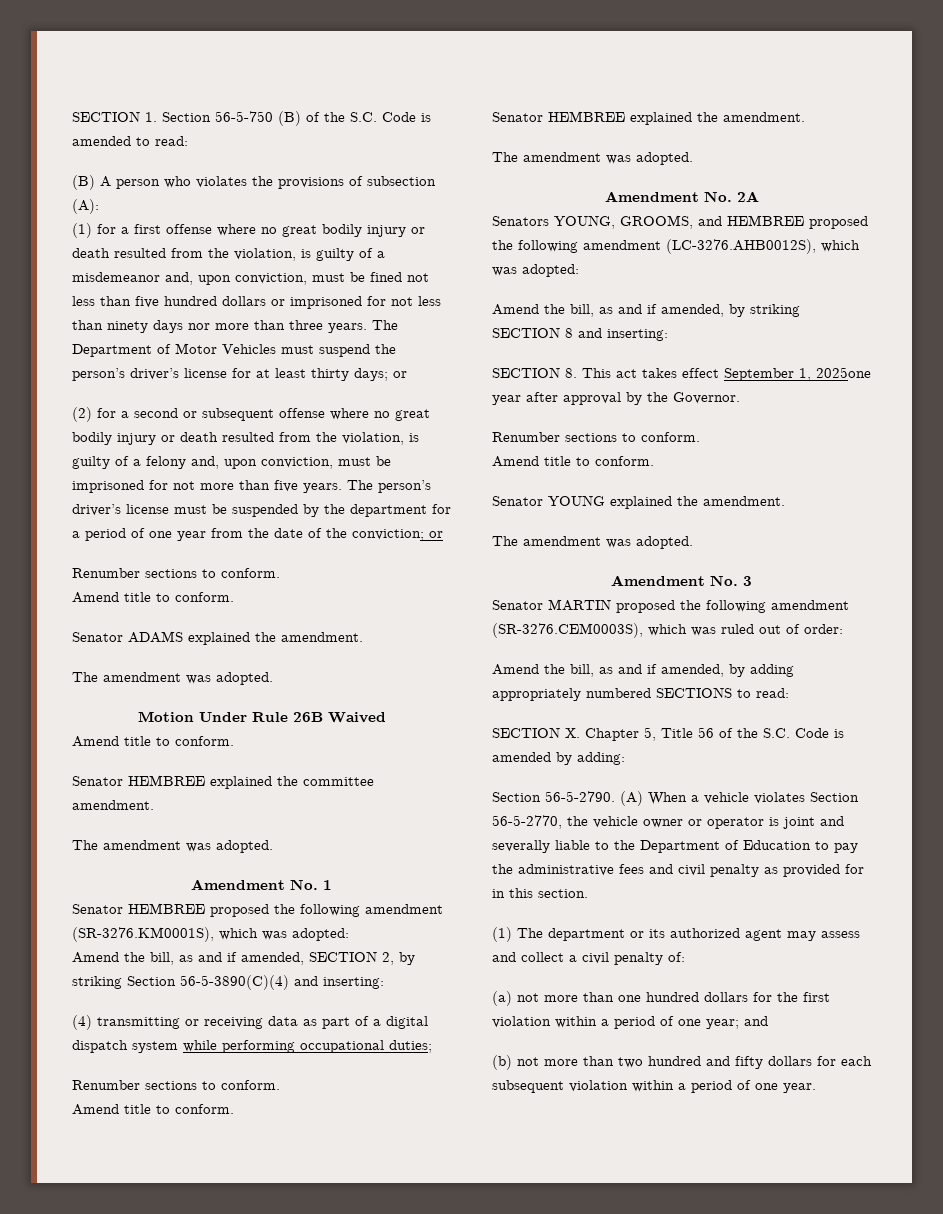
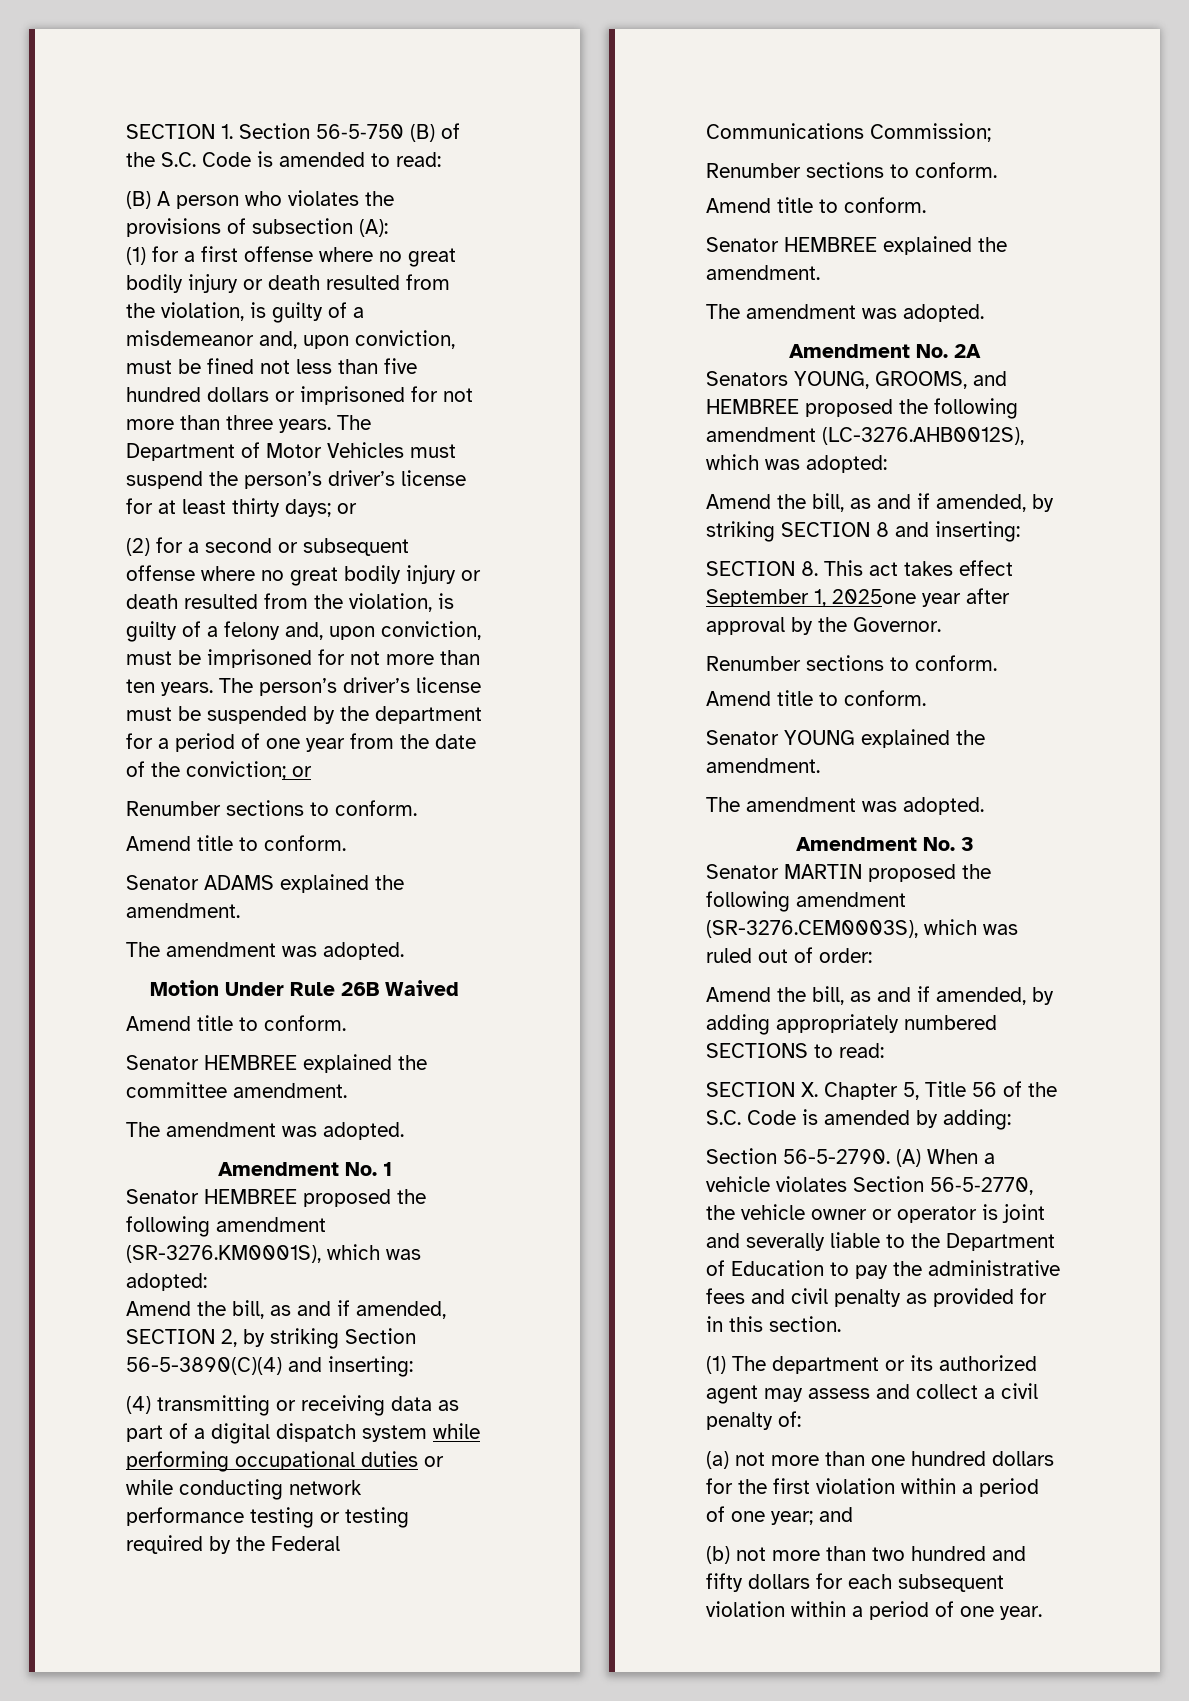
- (1) for a first offense where no great bodily injury or death resulted from the violation, is guilty of a misdemeanor and, upon conviction, must be fined not less than five hundred dollars or imprisoned for not less than ninety days nor more than three years.
+ (1) for a first offense where no great bodily injury or death resulted from the violation, is guilty of a misdemeanor and, upon conviction, must be fined not less than five hundred dollars or imprisoned for not more than three years.
- (2) for a second or subsequent offense where no great bodily injury or death resulted from the violation, is guilty of a felony and, upon conviction, must be imprisoned for not more than five years.
+ (2) for a second or subsequent offense where no great bodily injury or death resulted from the violation, is guilty of a felony and, upon conviction, must be imprisoned for not more than ten years.
- (4) transmitting or receiving data as part of a digital dispatch system while performing occupational duties;
+ (4) transmitting or receiving data as part of a digital dispatch system while performing occupational duties or while conducting network performance testing or testing required by the Federal Communications Commission;

